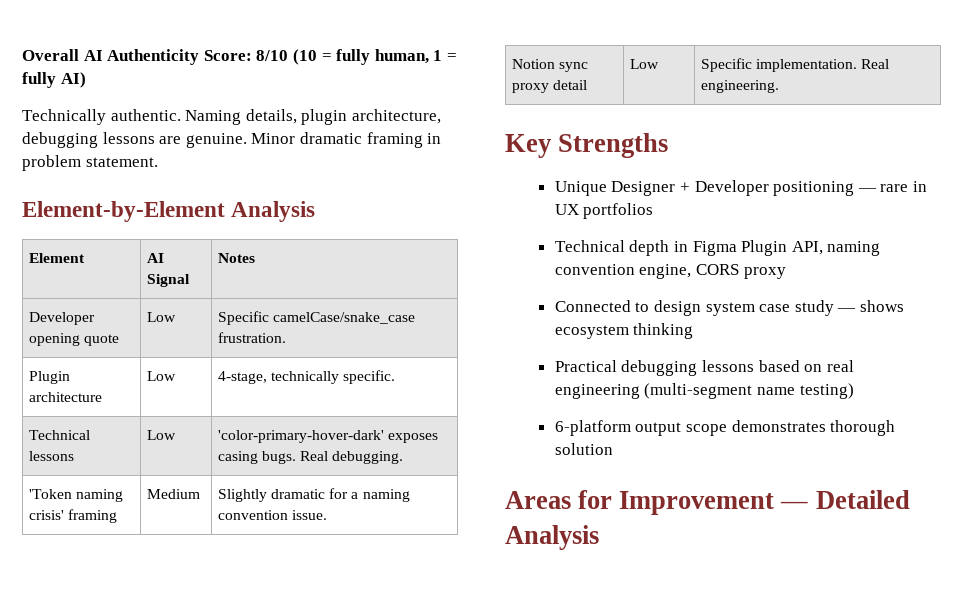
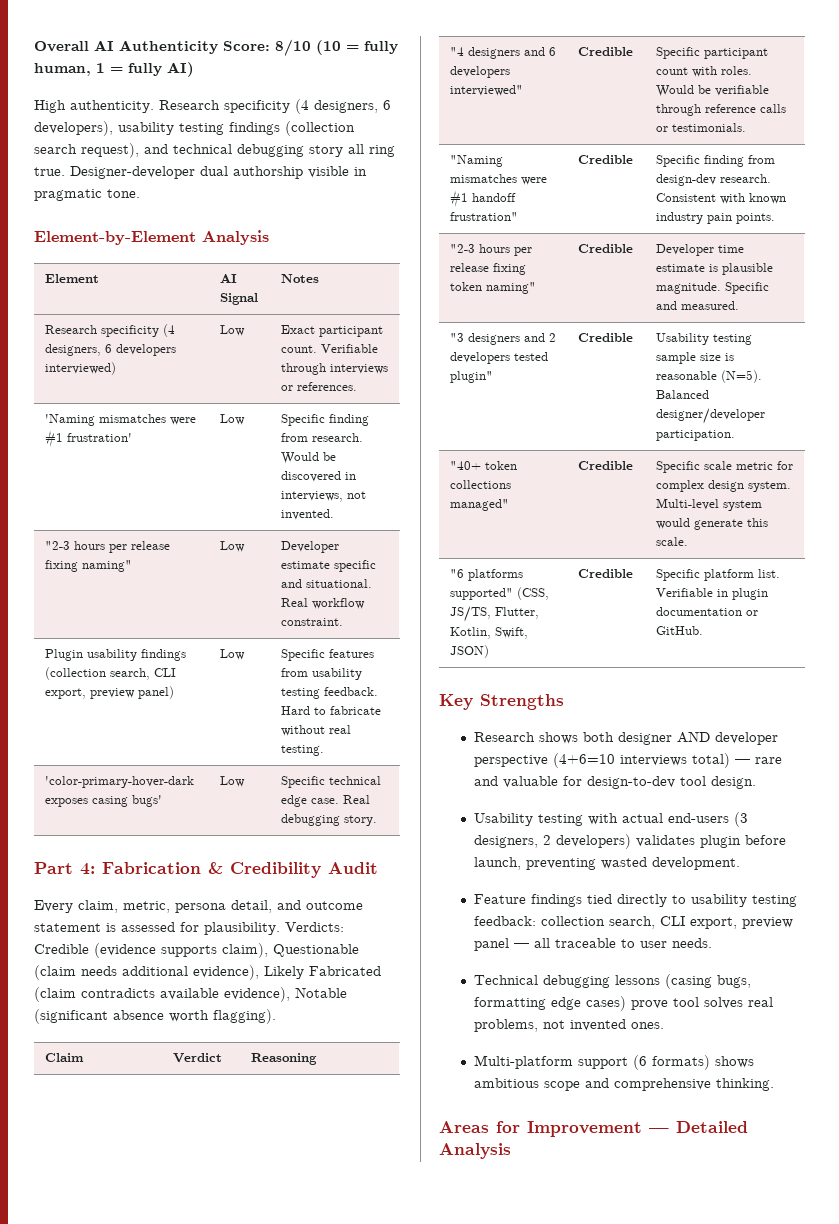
- Technically authentic. Naming details, plugin architecture, debugging lessons are genuine. Minor dramatic framing in problem statement.
+ High authenticity. Research specificity (4 designers, 6 developers), usability testing findings (collection search request), and technical debugging story all ring true. Designer-developer dual authorship visible in pragmatic tone.
- Developer opening quote | Low | Specific camelCase/snake_case frustration.
- Plugin architecture | Low | 4-stage, technically specific.
- Technical lessons | Low | 'color-primary-hover-dark' exposes casing bugs. Real debugging.
- 'Token naming crisis' framing | Medium | Slightly dramatic for a naming convention issue.
- Notion sync proxy detail | Low | Specific implementation. Real engineering.
+ Research specificity (4 designers, 6 developers interviewed) | Low | Exact participant count. Verifiable through interviews or references.
+ 'Naming mismatches were #1 frustration' | Low | Specific finding from research. Would be discovered in interviews, not invented.
+ "2-3 hours per release fixing naming" | Low | Developer estimate specific and situational. Real workflow constraint.
+ Plugin usability findings (collection search, CLI export, preview panel) | Low | Specific features from usability testing feedback. Hard to fabricate without real testing.
+ 'color-primary-hover-dark exposes casing bugs' | Low | Specific technical edge case. Real debugging story.
+ Part 4: Fabrication & Credibility Audit
+ Every claim, metric, persona detail, and outcome statement is assessed for plausibility. Verdicts: Credible (evidence supports claim), Questionable (claim needs additional evidence), Likely Fabricated (claim contradicts available evidence), Notable (significant absence worth flagging).
+ Claim | Verdict | Reasoning
+ "4 designers and 6 developers interviewed" | Credible | Specific participant count with roles. Would be verifiable through reference calls or testimonials.
+ "Naming mismatches were #1 handoff frustration" | Credible | Specific finding from design-dev research. Consistent with known industry pain points.
+ "2-3 hours per release fixing token naming" | Credible | Developer time estimate is plausible magnitude. Specific and measured.
+ "3 designers and 2 developers tested plugin" | Credible | Usability testing sample size is reasonable (N=5). Balanced designer/developer participation.
+ "40+ token collections managed" | Credible | Specific scale metric for complex design system. Multi-level system would generate this scale.
+ "6 platforms supported" (CSS, JS/TS, Flutter, Kotlin, Swift, JSON) | Credible | Specific platform list. Verifiable in plugin documentation or GitHub.
  Key Strengths
- Unique Designer + Developer positioning — rare in UX portfolios
- Technical depth in Figma Plugin API, naming convention engine, CORS proxy
- Connected to design system case study — shows ecosystem thinking
- Practical debugging lessons based on real engineering (multi-segment name testing)
- 6-platform output scope demonstrates thorough solution
+ Research shows both designer AND developer perspective (4+6=10 interviews total) — rare and valuable for design-to-dev tool design.
+ Usability testing with actual end-users (3 designers, 2 developers) validates plugin before launch, preventing wasted development.
+ Feature findings tied directly to usability testing feedback: collection search, CLI export, preview panel — all traceable to user needs.
+ Technical debugging lessons (casing bugs, formatting edge cases) prove tool solves real problems, not invented ones.
+ Multi-platform support (6 formats) shows ambitious scope and comprehensive thinking.

